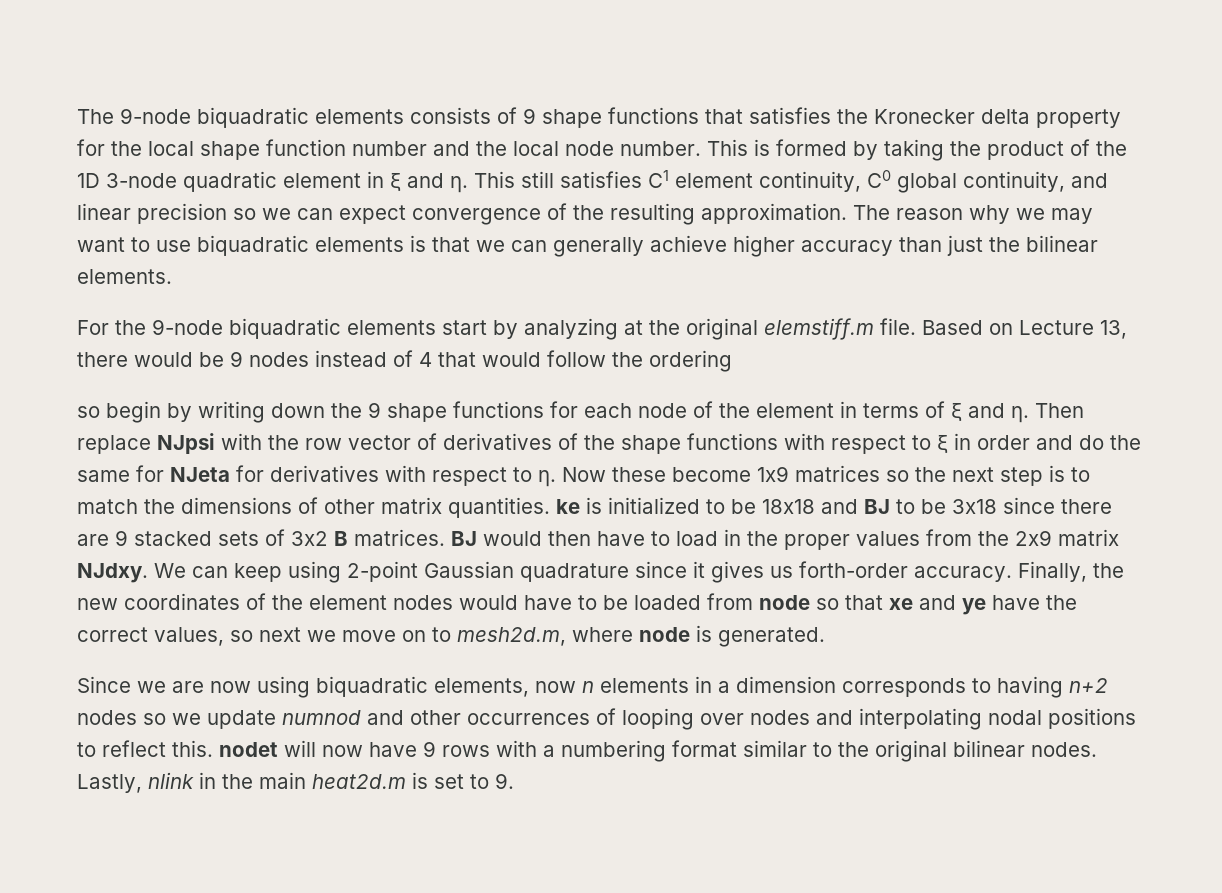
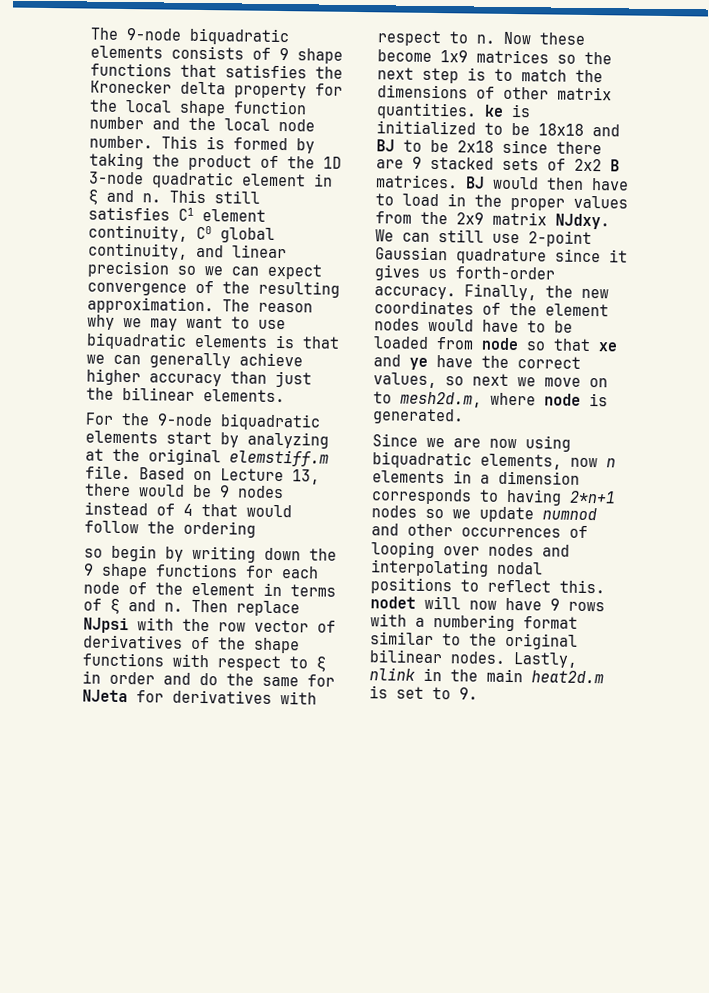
- Now these become 1x9 matrices so the next step is to match the dimensions of other matrix quantities. ke is initialized to be 18x18 and BJ to be 3x18 since there are 9 stacked sets of 3x2 B matrices.
+ Now these become 1x9 matrices so the next step is to match the dimensions of other matrix quantities. ke is initialized to be 18x18 and BJ to be 2x18 since there are 9 stacked sets of 2x2 B matrices.
- We can keep using 2-point Gaussian quadrature since it gives us forth-order accuracy.
+ We can still use 2-point Gaussian quadrature since it gives us forth-order accuracy.
- Since we are now using biquadratic elements, now n elements in a dimension corresponds to having n+2 nodes so we update numnod and other occurrences of looping over nodes and interpolating nodal positions to reflect this. nodet will now have 9 rows with a numbering format similar to the original bilinear nodes.
+ Since we are now using biquadratic elements, now n elements in a dimension corresponds to having 2*n+1 nodes so we update numnod and other occurrences of looping over nodes and interpolating nodal positions to reflect this. nodet will now have 9 rows with a numbering format similar to the original bilinear nodes.

